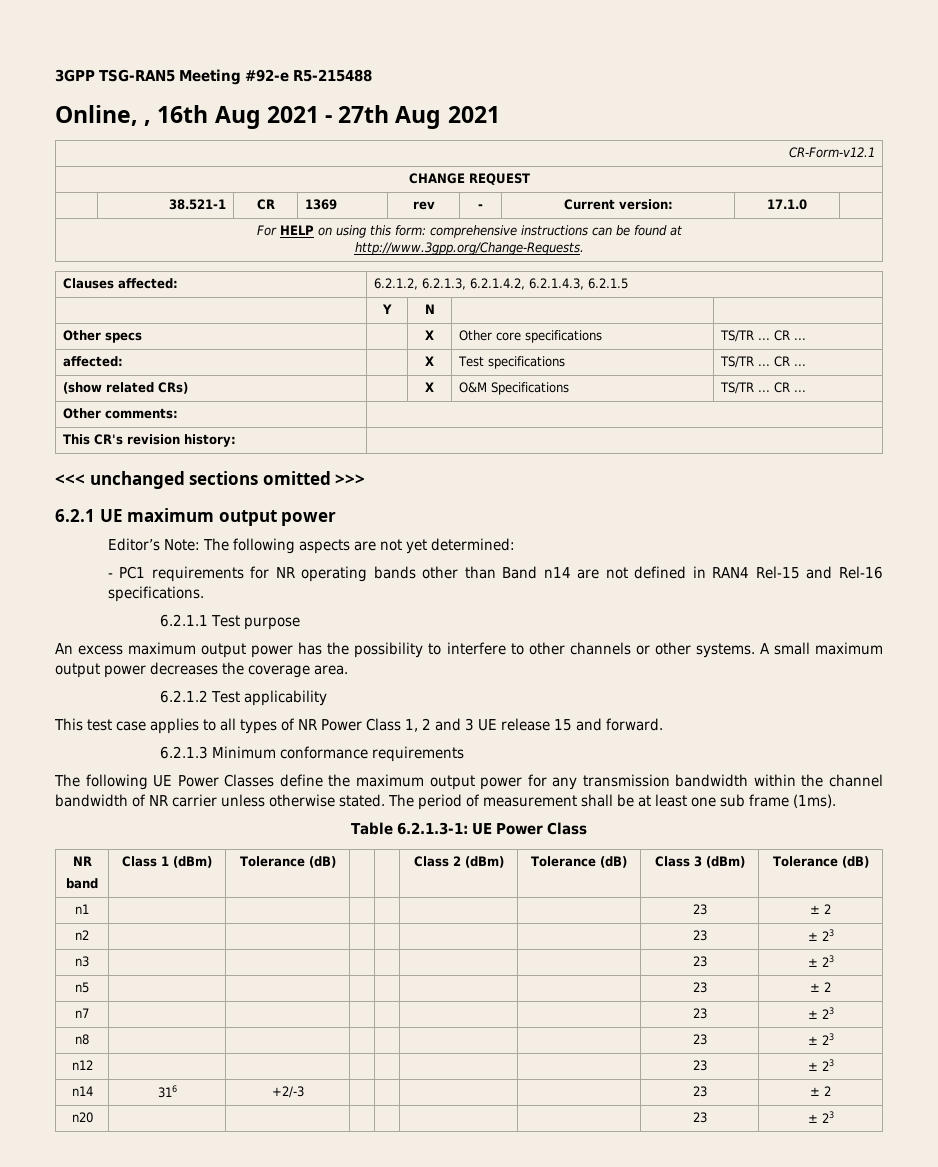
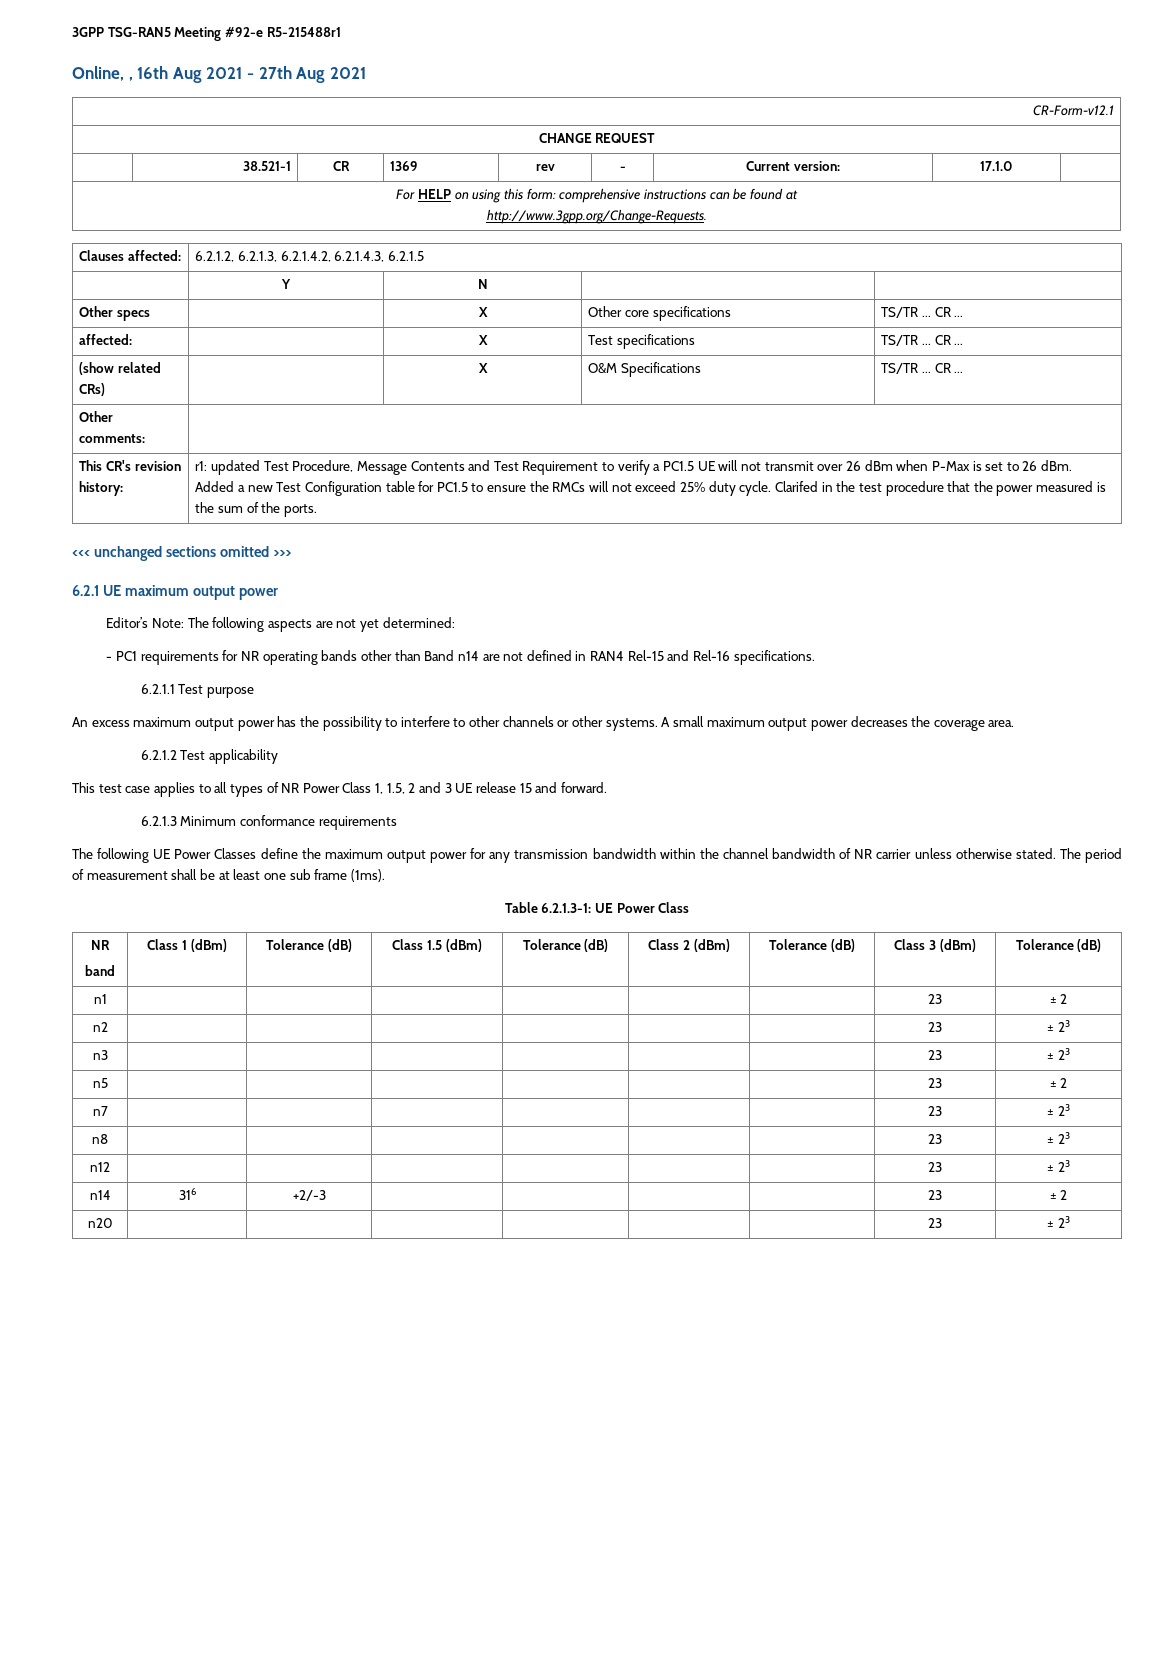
- 3GPP TSG-RAN5 Meeting #92-e R5-215488
+ 3GPP TSG-RAN5 Meeting #92-e R5-215488r1
+ r1: updated Test Procedure, Message Contents and Test Requirement to verify a PC1.5 UE will not transmit over 26 dBm when P-Max is set to 26 dBm. Added a new Test Configuration table for PC1.5 to ensure the RMCs will not exceed 25% duty cycle. Clarifed in the test procedure that the power measured is the sum of the ports.
- This test case applies to all types of NR Power Class 1, 2 and 3 UE release 15 and forward.
+ This test case applies to all types of NR Power Class 1, 1.5, 2 and 3 UE release 15 and forward.
  Table 6.2.1.3-1: UE Power Class
  NR
- band | Class 1 (dBm) | Tolerance (dB) | | | Class 2 (dBm) | Tolerance (dB) | Class 3 (dBm) | Tolerance (dB)
+ band | Class 1 (dBm) | Tolerance (dB) | Class 1.5 (dBm) | Tolerance (dB) | Class 2 (dBm) | Tolerance (dB) | Class 3 (dBm) | Tolerance (dB)

